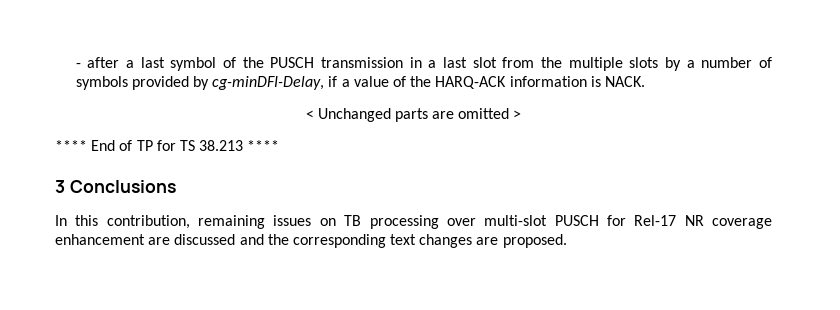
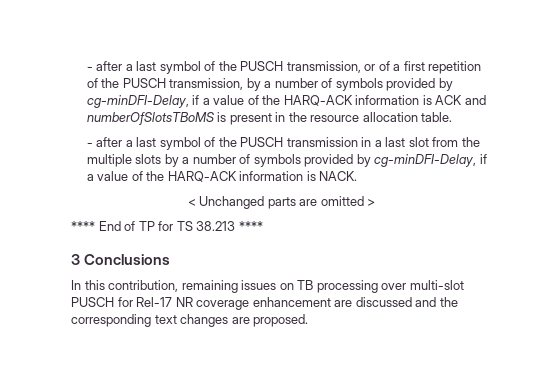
+ - after a last symbol of the PUSCH transmission, or of a first repetition of the PUSCH transmission, by a number of symbols provided by cg-minDFI-Delay, if a value of the HARQ-ACK information is ACK and numberOfSlotsTBoMS is present in the resource allocation table.

